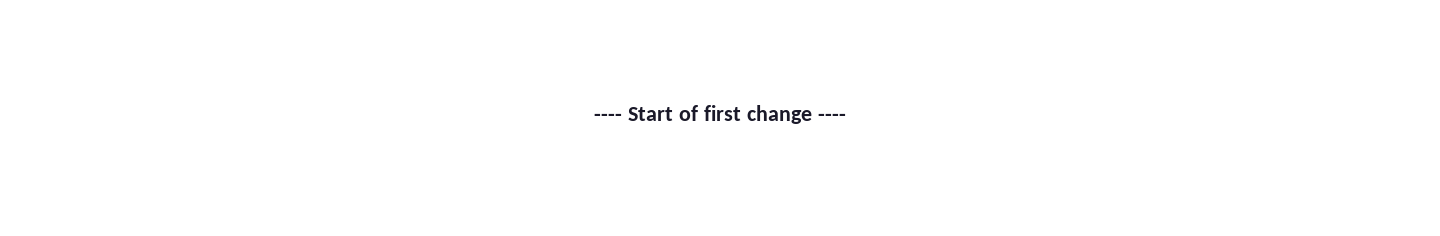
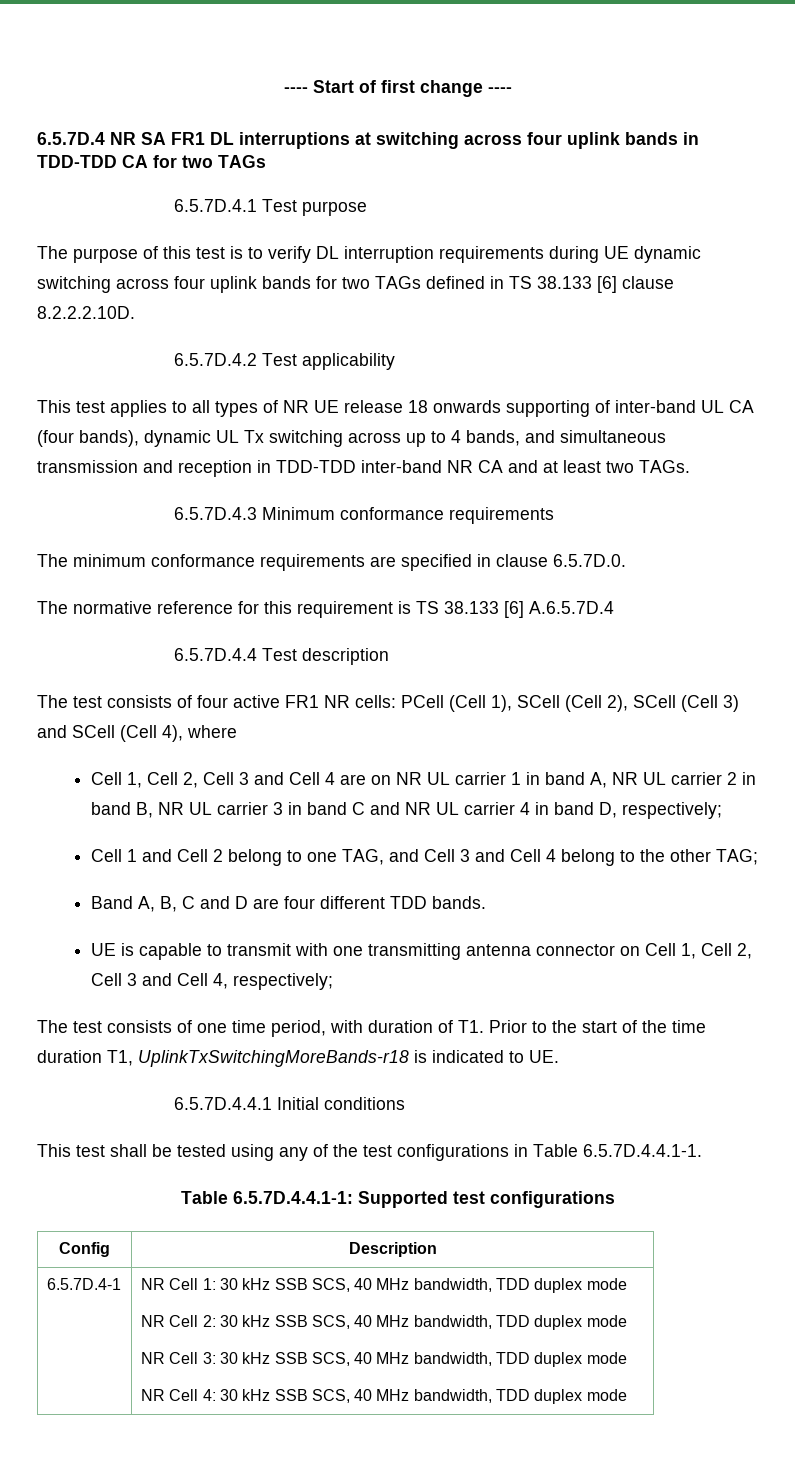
+ 6.5.7D.4 NR SA FR1 DL interruptions at switching across four uplink bands in TDD-TDD CA for two TAGs
+ 6.5.7D.4.1 Test purpose
+ The purpose of this test is to verify DL interruption requirements during UE dynamic switching across four uplink bands for two TAGs defined in TS 38.133 [6] clause 8.2.2.2.10D.
+ 6.5.7D.4.2 Test applicability
+ This test applies to all types of NR UE release 18 onwards supporting of inter-band UL CA (four bands), dynamic UL Tx switching across up to 4 bands, and simultaneous transmission and reception in TDD-TDD inter-band NR CA and at least two TAGs.
+ 6.5.7D.4.3 Minimum conformance requirements
+ The minimum conformance requirements are specified in clause 6.5.7D.0.
+ The normative reference for this requirement is TS 38.133 [6] A.6.5.7D.4
+ 6.5.7D.4.4 Test description
+ The test consists of four active FR1 NR cells: PCell (Cell 1), SCell (Cell 2), SCell (Cell 3) and SCell (Cell 4), where
+ Cell 1, Cell 2, Cell 3 and Cell 4 are on NR UL carrier 1 in band A, NR UL carrier 2 in band B, NR UL carrier 3 in band C and NR UL carrier 4 in band D, respectively;
+ Cell 1 and Cell 2 belong to one TAG, and Cell 3 and Cell 4 belong to the other TAG;
+ Band A, B, C and D are four different TDD bands.
+ UE is capable to transmit with one transmitting antenna connector on Cell 1, Cell 2, Cell 3 and Cell 4, respectively;
+ The test consists of one time period, with duration of T1. Prior to the start of the time duration T1, UplinkTxSwitchingMoreBands-r18 is indicated to UE.
+ 6.5.7D.4.4.1 Initial conditions
+ This test shall be tested using any of the test configurations in Table 6.5.7D.4.4.1-1.
+ Table 6.5.7D.4.4.1-1: Supported test configurations
+ Config | Description
+ 6.5.7D.4-1 | NR Cell 1: 30 kHz SSB SCS, 40 MHz bandwidth, TDD duplex mode
+ NR Cell 2: 30 kHz SSB SCS, 40 MHz bandwidth, TDD duplex mode
+ NR Cell 3: 30 kHz SSB SCS, 40 MHz bandwidth, TDD duplex mode
+ NR Cell 4: 30 kHz SSB SCS, 40 MHz bandwidth, TDD duplex mode

